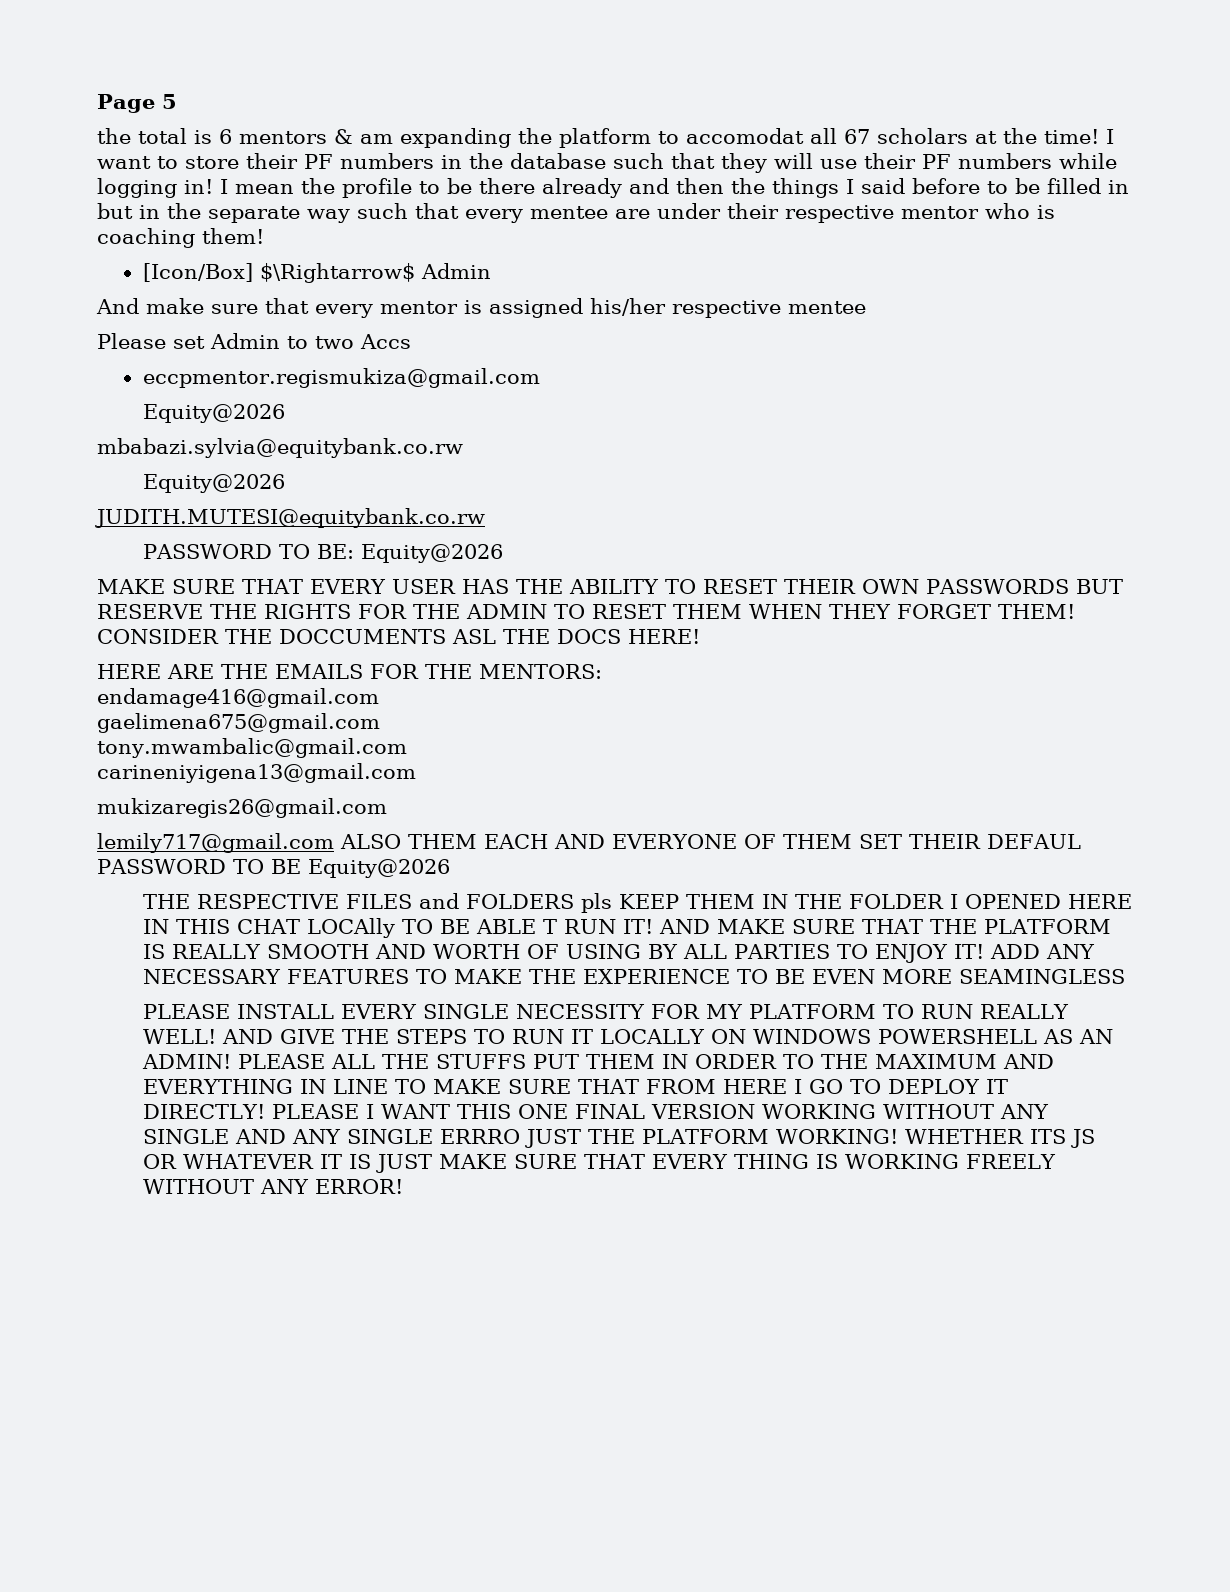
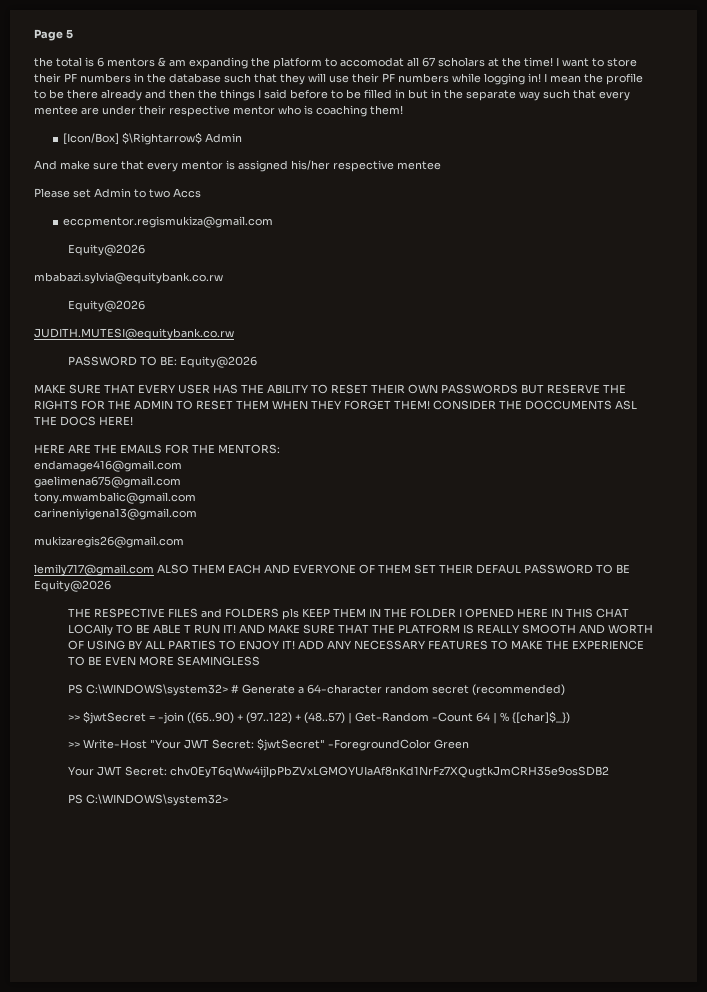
- PLEASE INSTALL EVERY SINGLE NECESSITY FOR MY PLATFORM TO RUN REALLY WELL! AND GIVE THE STEPS TO RUN IT LOCALLY ON WINDOWS POWERSHELL AS AN ADMIN! PLEASE ALL THE STUFFS PUT THEM IN ORDER TO THE MAXIMUM AND EVERYTHING IN LINE TO MAKE SURE THAT FROM HERE I GO TO DEPLOY IT DIRECTLY! PLEASE I WANT THIS ONE FINAL VERSION WORKING WITHOUT ANY SINGLE AND ANY SINGLE ERRRO JUST THE PLATFORM WORKING! WHETHER ITS JS OR WHATEVER IT IS JUST MAKE SURE THAT EVERY THING IS WORKING FREELY WITHOUT ANY ERROR!
+ PS C:\WINDOWS\system32> # Generate a 64-character random secret (recommended)
+ >> $jwtSecret = -join ((65..90) + (97..122) + (48..57) | Get-Random -Count 64 | % {[char]$_})
+ >> Write-Host "Your JWT Secret: $jwtSecret" -ForegroundColor Green
+ Your JWT Secret: chv0EyT6qWw4ijlpPbZVxLGMOYUIaAf8nKd1NrFz7XQugtkJmCRH35e9osSDB2
+ PS C:\WINDOWS\system32>

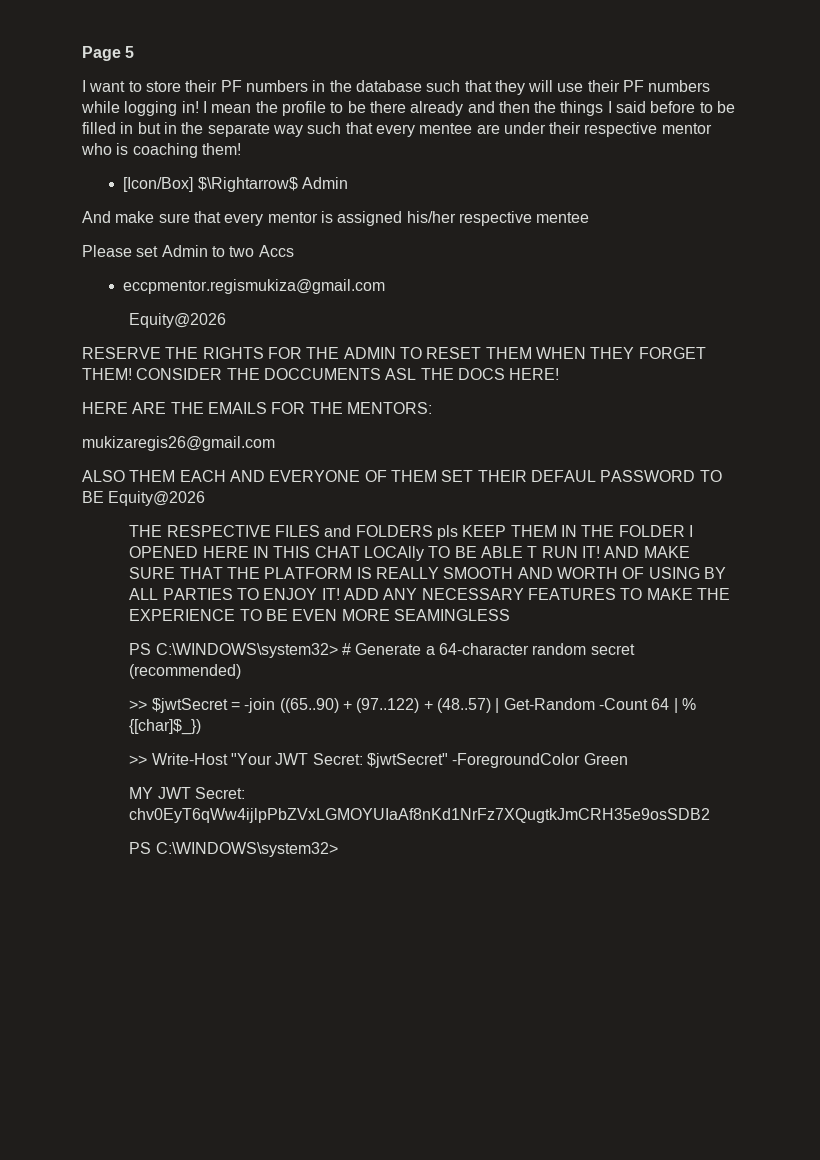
- the total is 6 mentors & am expanding the platform to accomodat all 67 scholars at the time!
- mbabazi.sylvia@equitybank.co.rw
- Equity@2026
- JUDITH.MUTESI@equitybank.co.rw
- PASSWORD TO BE: Equity@2026
- MAKE SURE THAT EVERY USER HAS THE ABILITY TO RESET THEIR OWN PASSWORDS BUT RESERVE THE RIGHTS FOR THE ADMIN TO RESET THEM WHEN THEY FORGET THEM!
+ RESERVE THE RIGHTS FOR THE ADMIN TO RESET THEM WHEN THEY FORGET THEM!
- endamage416@gmail.com
- gaelimena675@gmail.com
- tony.mwambalic@gmail.com
- carineniyigena13@gmail.com
- lemily717@gmail.com ALSO THEM EACH AND EVERYONE OF THEM SET THEIR DEFAUL PASSWORD TO BE Equity@2026
+ ALSO THEM EACH AND EVERYONE OF THEM SET THEIR DEFAUL PASSWORD TO BE Equity@2026
- Your JWT Secret: chv0EyT6qWw4ijlpPbZVxLGMOYUIaAf8nKd1NrFz7XQugtkJmCRH35e9osSDB2
+ MY JWT Secret: chv0EyT6qWw4ijlpPbZVxLGMOYUIaAf8nKd1NrFz7XQugtkJmCRH35e9osSDB2

